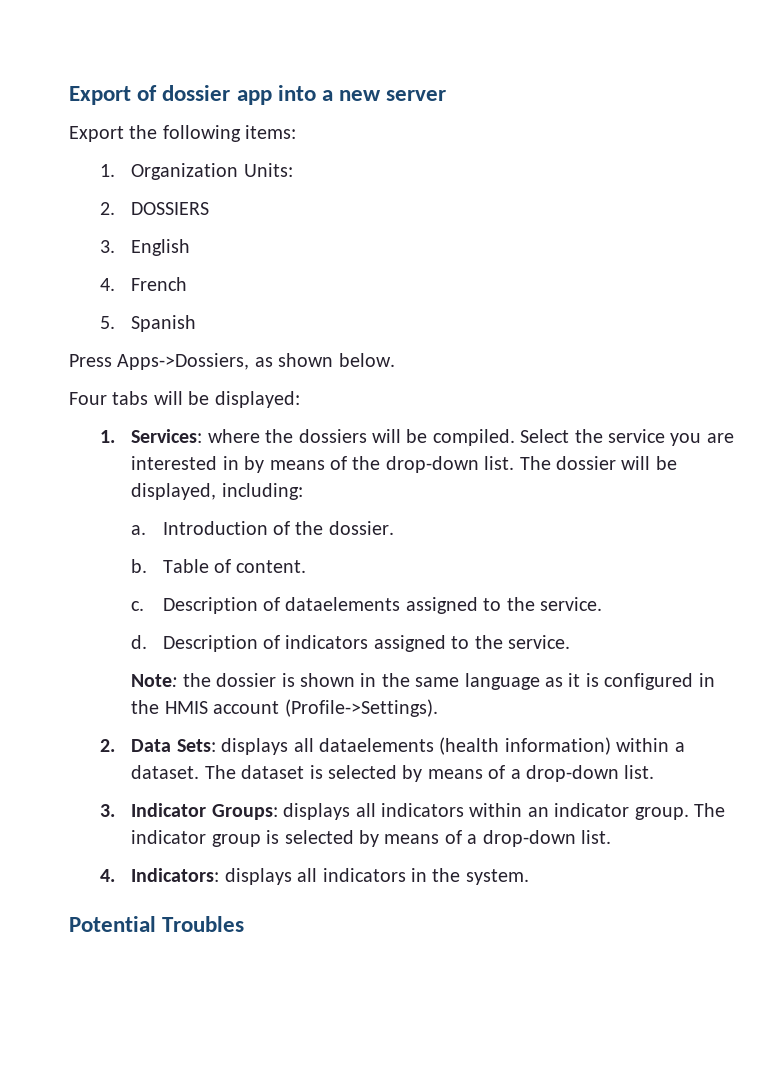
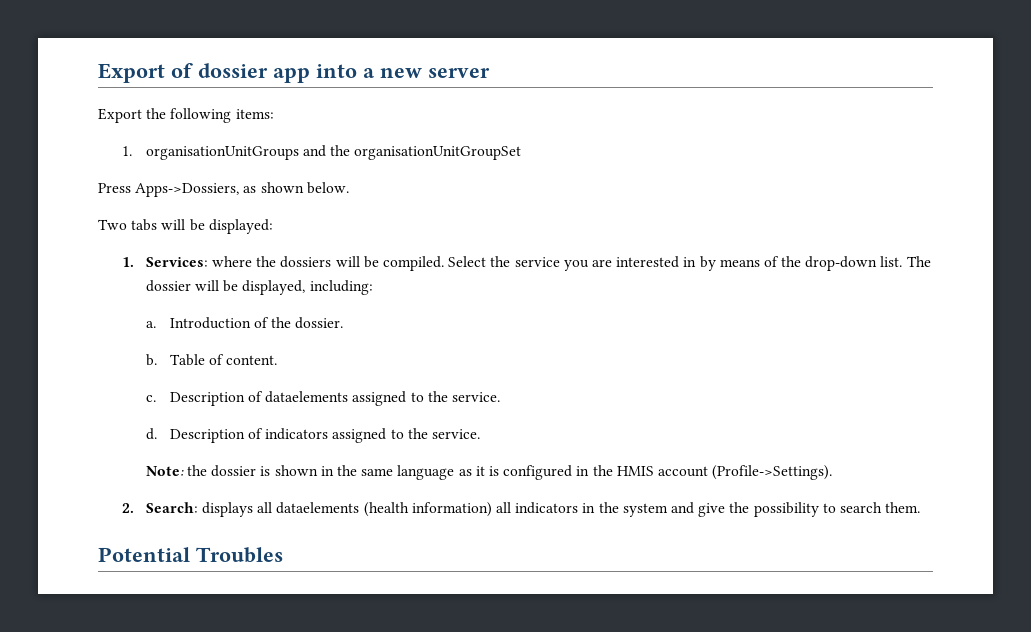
- 1. Organization Units:
- 2. DOSSIERS
- 3. English
- 4. French
- 5. Spanish
+ 1. organisationUnitGroups and the organisationUnitGroupSet
- Four tabs will be displayed:
+ Two tabs will be displayed:
- 2. Data Sets: displays all dataelements (health information) within a dataset. The dataset is selected by means of a drop-down list.
- 3. Indicator Groups: displays all indicators within an indicator group. The indicator group is selected by means of a drop-down list.
- 4. Indicators: displays all indicators in the system.
+ 2. Search: displays all dataelements (health information) all indicators in the system and give the possibility to search them.

